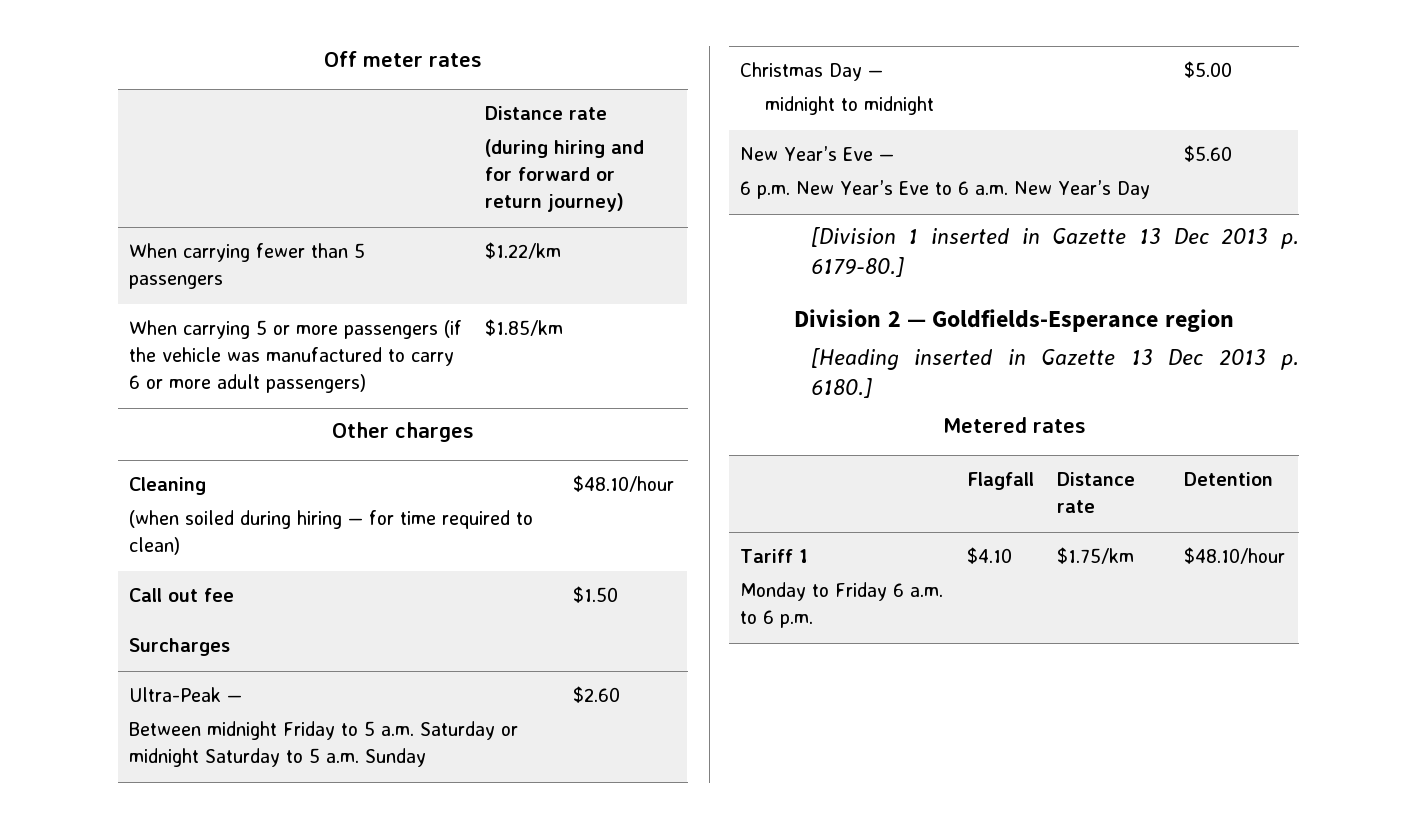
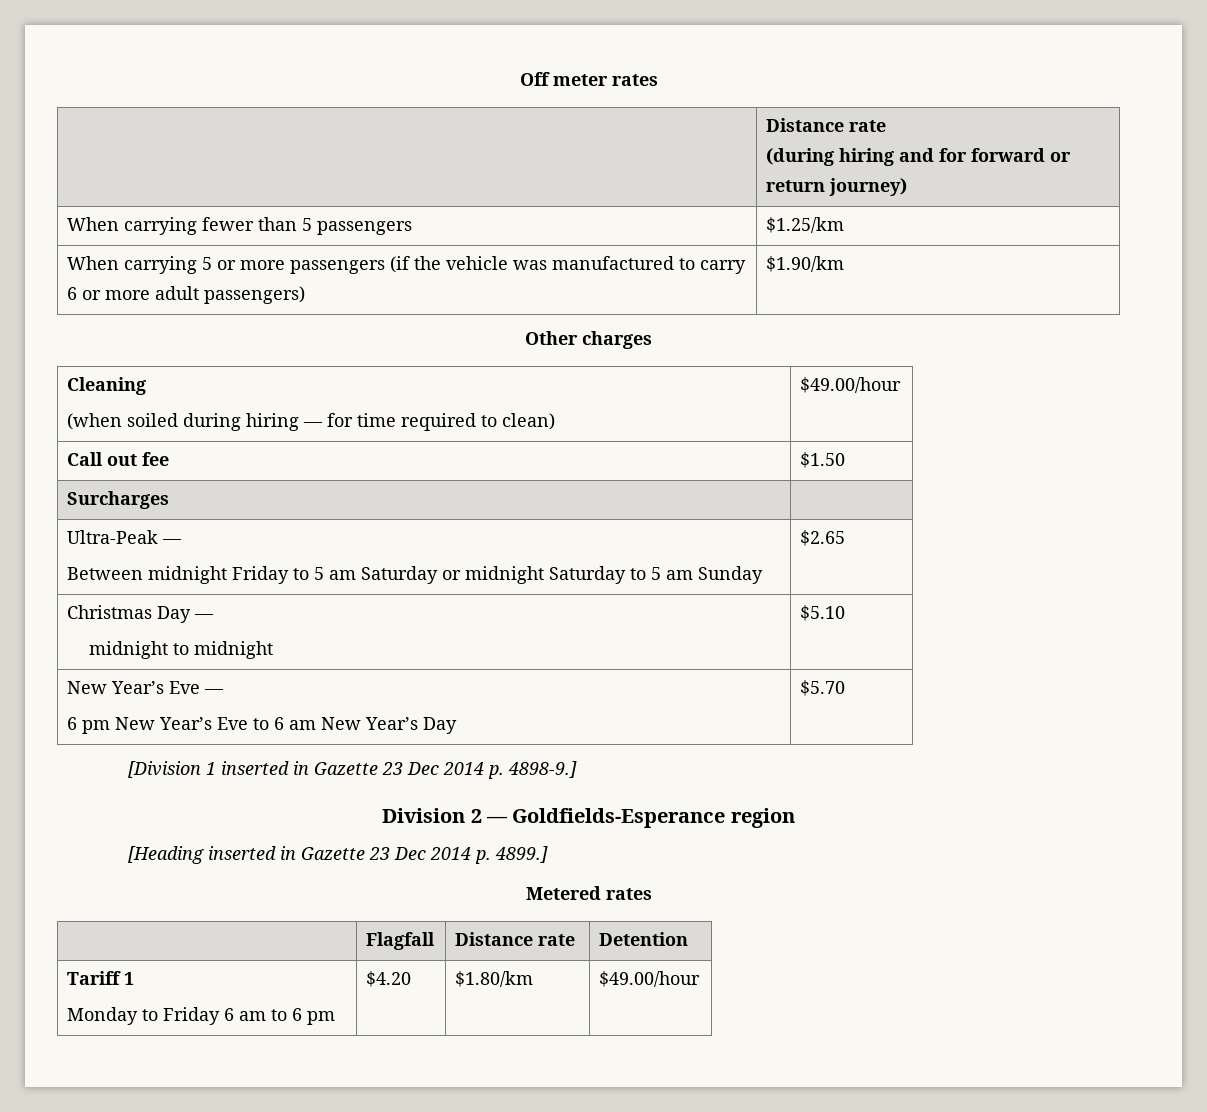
- When carrying fewer than 5 passengers | $1.22/km
+ When carrying fewer than 5 passengers | $1.25/km
- When carrying 5 or more passengers (if the vehicle was manufactured to carry 6 or more adult passengers) | $1.85/km
+ When carrying 5 or more passengers (if the vehicle was manufactured to carry 6 or more adult passengers) | $1.90/km
  Cleaning
- (when soiled during hiring — for time required to clean) | $48.10/hour
+ (when soiled during hiring — for time required to clean) | $49.00/hour
  Ultra-Peak —
- Between midnight Friday to 5 a.m. Saturday or midnight Saturday to 5 a.m. Sunday | $2.60
+ Between midnight Friday to 5 am Saturday or midnight Saturday to 5 am Sunday | $2.65
  Christmas Day —
- midnight to midnight | $5.00
+ midnight to midnight | $5.10
  New Year’s Eve —
- 6 p.m. New Year’s Eve to 6 a.m. New Year’s Day | $5.60
+ 6 pm New Year’s Eve to 6 am New Year’s Day | $5.70
- [Division 1 inserted in Gazette 13 Dec 2013 p. 6179-80.]
+ [Division 1 inserted in Gazette 23 Dec 2014 p. 4898-9.]
- [Heading inserted in Gazette 13 Dec 2013 p. 6180.]
+ [Heading inserted in Gazette 23 Dec 2014 p. 4899.]
  Tariff 1
- Monday to Friday 6 a.m. to 6 p.m. | $4.10 | $1.75/km | $48.10/hour
+ Monday to Friday 6 am to 6 pm | $4.20 | $1.80/km | $49.00/hour

